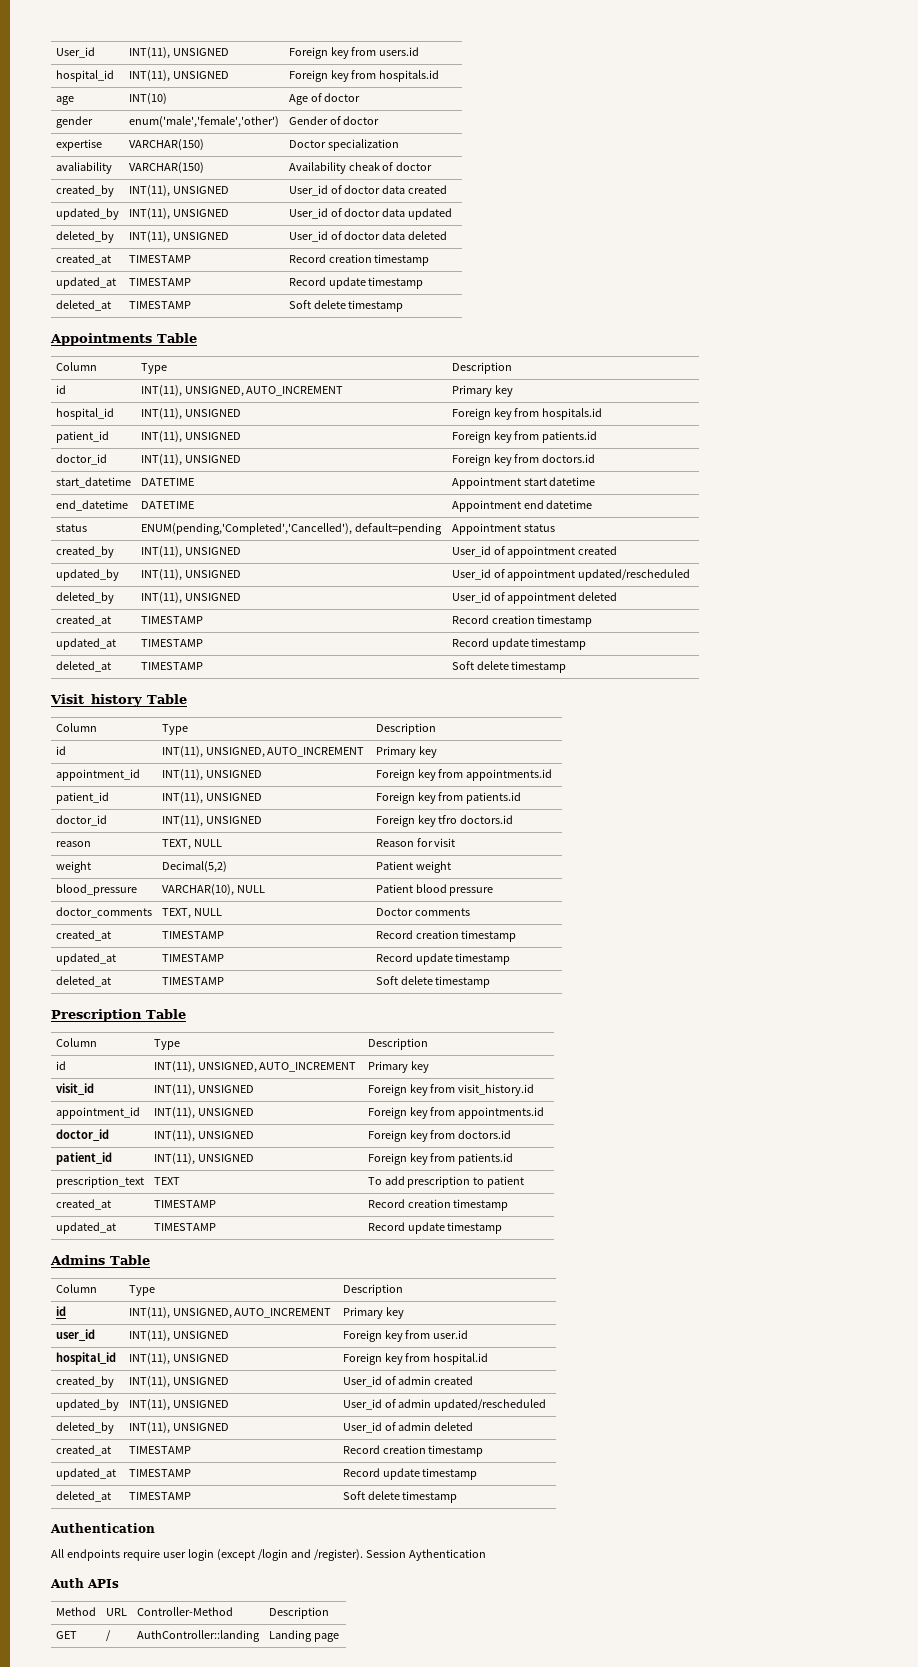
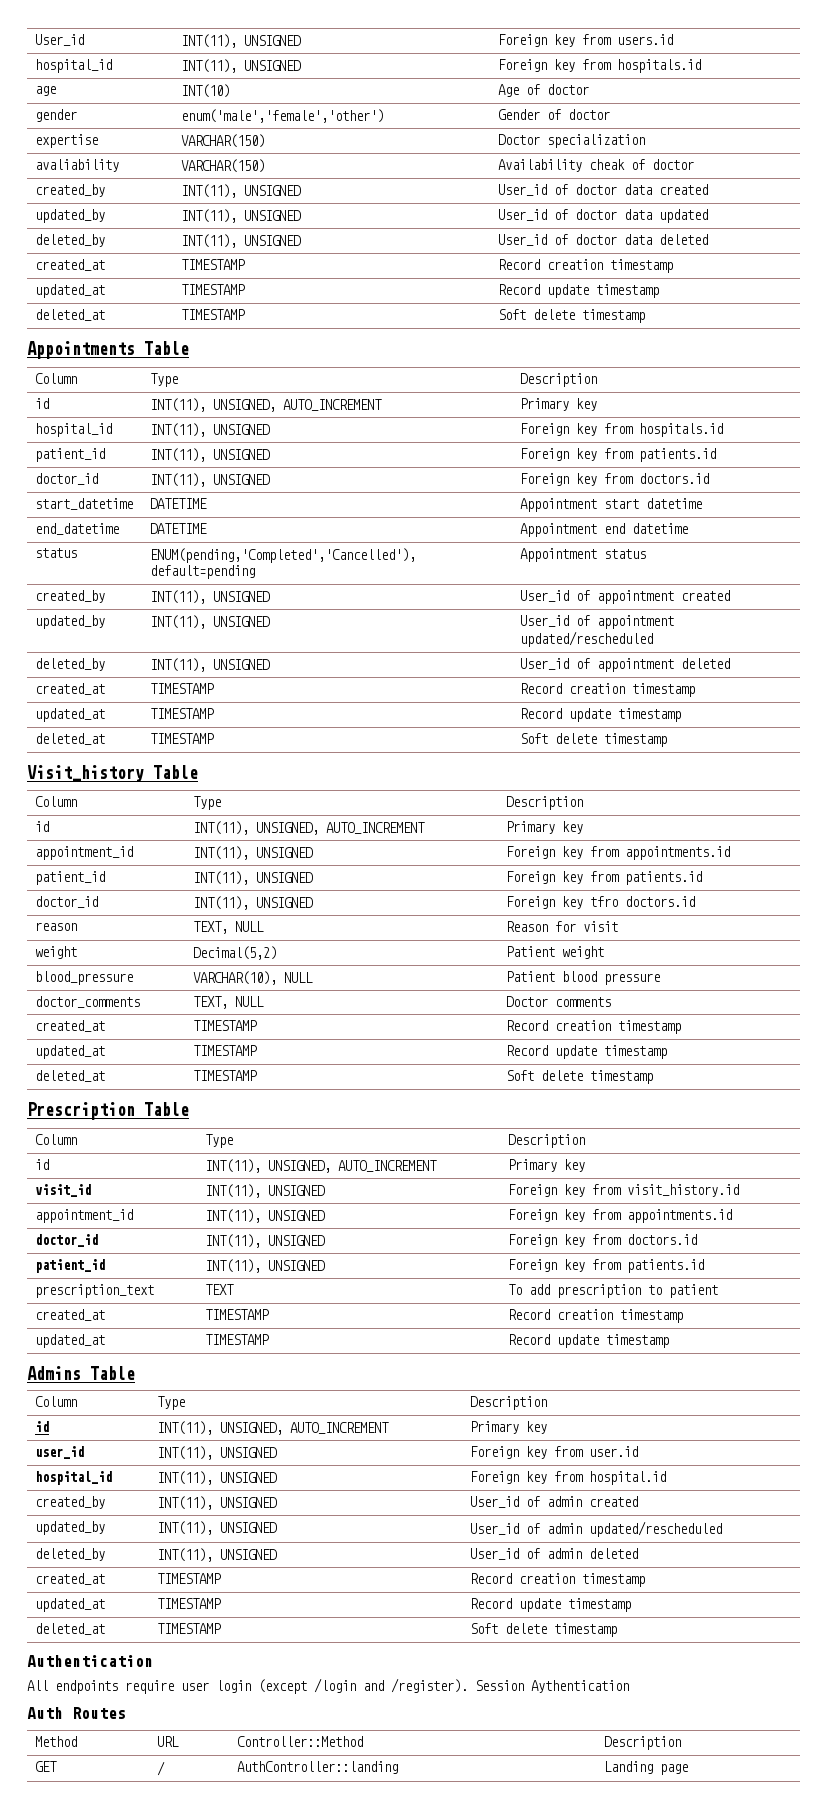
- Auth APIs
+ Auth Routes
- Method | URL | Controller-Method | Description
+ Method | URL | Controller::Method | Description

